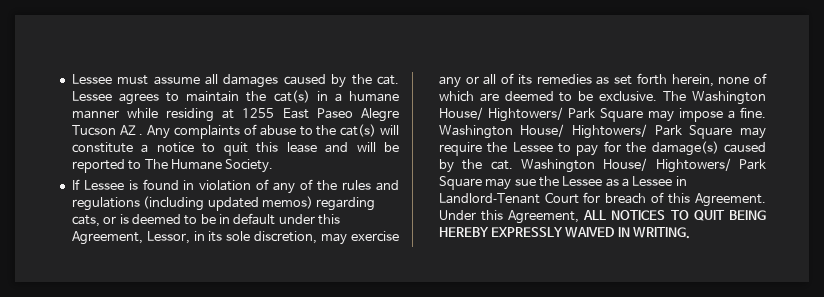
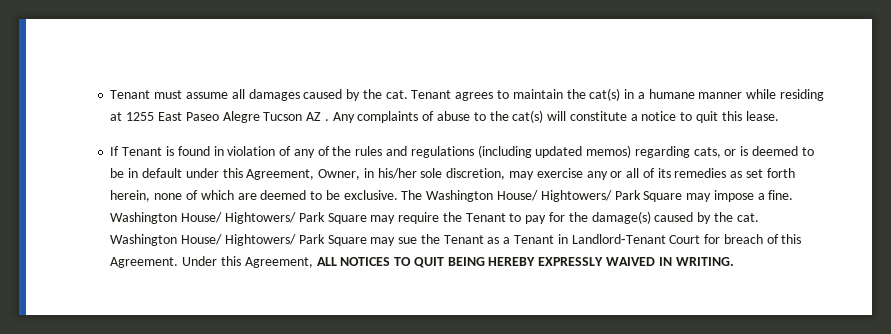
- Lessee must assume all damages caused by the cat.
+ Tenant must assume all damages caused by the cat.
- Lessee agrees to maintain the cat(s) in a humane manner while residing at 1255 East Paseo Alegre Tucson AZ .
+ Tenant agrees to maintain the cat(s) in a humane manner while residing at 1255 East Paseo Alegre Tucson AZ .
- Any complaints of abuse to the cat(s) will constitute a notice to quit this lease and will be reported to The Humane Society.
+ Any complaints of abuse to the cat(s) will constitute a notice to quit this lease.
- If Lessee is found in violation of any of the rules and regulations (including updated memos) regarding cats, or is deemed to be in default under this Agreement, Lessor, in its sole discretion, may exercise any or all of its remedies as set forth herein, none of which are deemed to be exclusive.
+ If Tenant is found in violation of any of the rules and regulations (including updated memos) regarding cats, or is deemed to be in default under this Agreement, Owner, in his/her sole discretion, may exercise any or all of its remedies as set forth herein, none of which are deemed to be exclusive.
- Washington House/ Hightowers/ Park Square may require the Lessee to pay for the damage(s) caused by the cat.
+ Washington House/ Hightowers/ Park Square may require the Tenant to pay for the damage(s) caused by the cat.
- Washington House/ Hightowers/ Park Square may sue the Lessee as a Lessee in Landlord‐Tenant Court for breach of this Agreement.
+ Washington House/ Hightowers/ Park Square may sue the Tenant as a Tenant in Landlord‐Tenant Court for breach of this Agreement.

